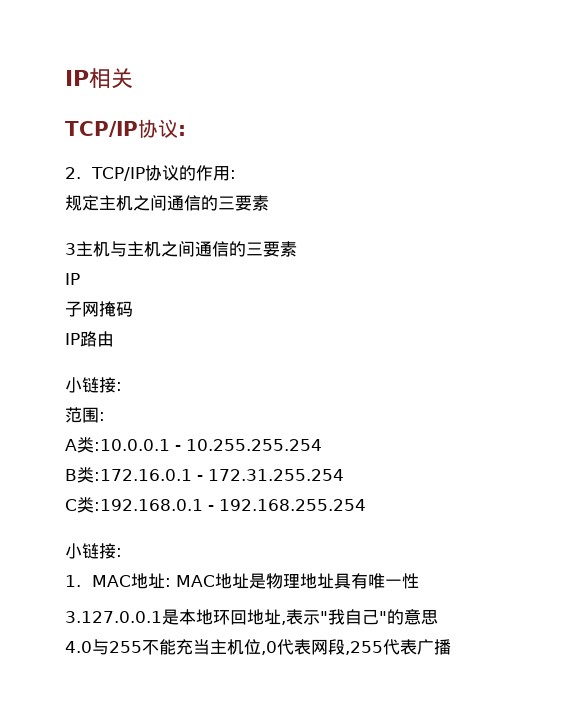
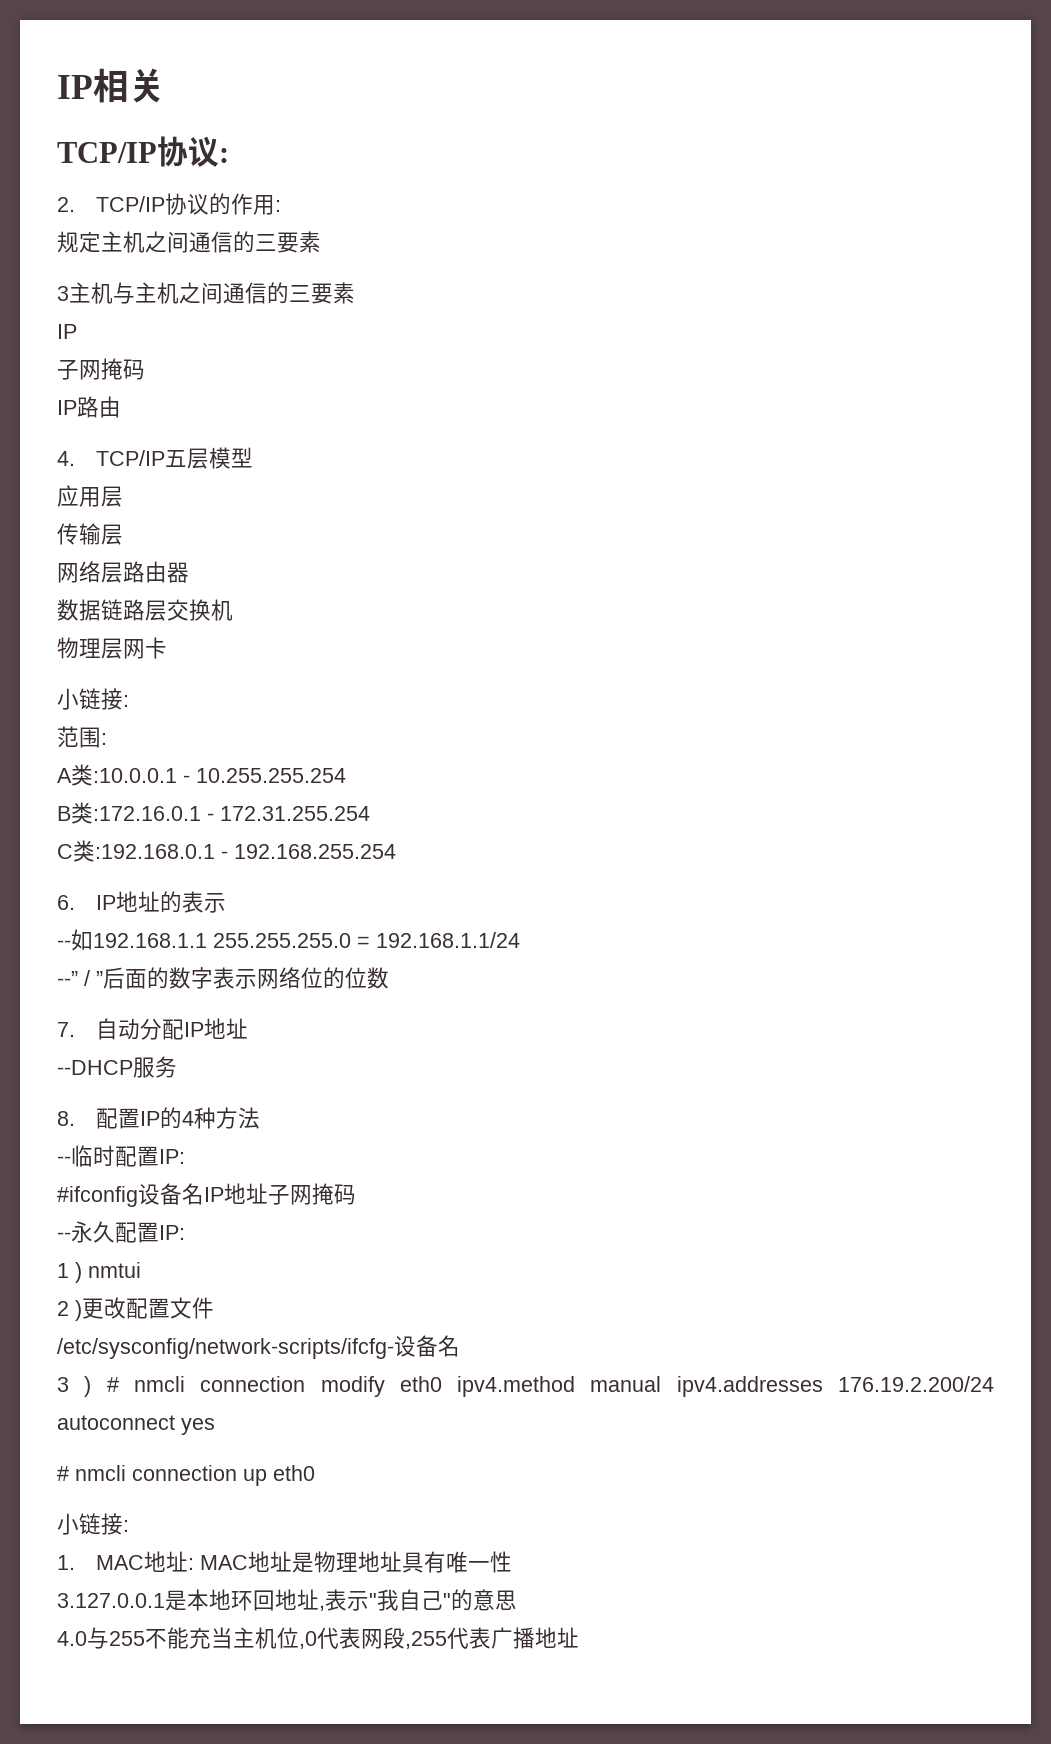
+ 4. TCP/IP五层模型
+ 应用层
+ 传输层
+ 网络层路由器
+ 数据链路层交换机
+ 物理层网卡
+ 6. IP地址的表示
+ --如192.168.1.1 255.255.255.0 = 192.168.1.1/24
+ --” / ”后面的数字表示网络位的位数
+ 7.自动分配IP地址
+ --DHCP服务
+ 8.配置IP的4种方法
+ --临时配置IP:
+ #ifconfig设备名IP地址子网掩码
+ --永久配置IP:
+ 1 ) nmtui
+ 2 )更改配置文件
+ /etc/sysconfig/network-scripts/ifcfg-设备名
+ 3 ) # nmcli connection modify eth0 ipv4.method manual ipv4.addresses 176.19.2.200/24 autoconnect yes
+ # nmcli connection up eth0
- 4.0与255不能充当主机位,0代表网段,255代表广播
+ 4.0与255不能充当主机位,0代表网段,255代表广播地址

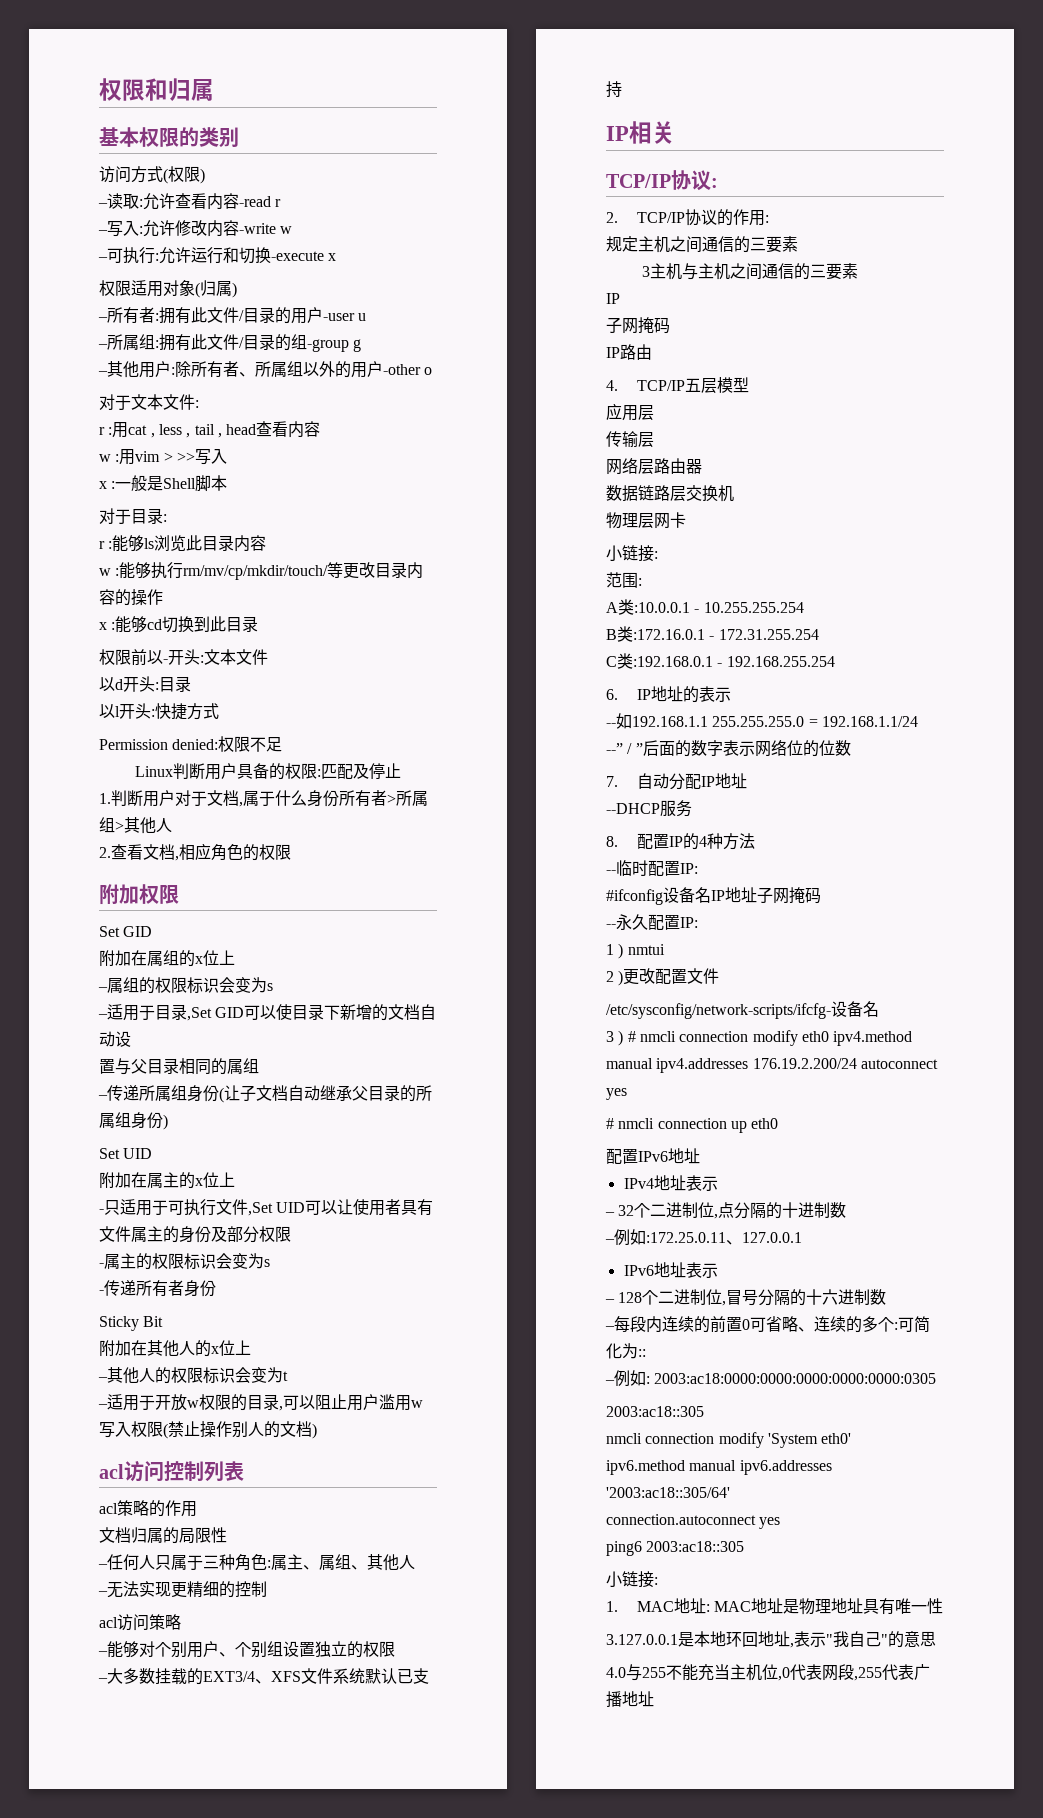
+ 权限和归属
+ 基本权限的类别
+ 访问方式(权限)
+ –读取:允许查看内容-read r
+ –写入:允许修改内容-write w
+ –可执行:允许运行和切换-execute x
+ 权限适用对象(归属)
+ –所有者:拥有此文件/目录的用户-user u
+ –所属组:拥有此文件/目录的组-group g
+ –其他用户:除所有者、所属组以外的用户-other o
+ 对于文本文件:
+ r :用cat , less , tail , head查看内容
+ w :用vim > >>写入
+ x :一般是Shell脚本
+ 对于目录:
+ r :能够ls浏览此目录内容
+ w :能够执行rm/mv/cp/mkdir/touch/等更改目录内容的操作
+ x :能够cd切换到此目录
+ 权限前以-开头:文本文件
+ 以d开头:目录
+ 以l开头:快捷方式
+ Permission denied:权限不足
+ Linux判断用户具备的权限:匹配及停止
+ 1.判断用户对于文档,属于什么身份所有者>所属组>其他人
+ 2.查看文档,相应角色的权限
+ 附加权限
+ Set GID
+ 附加在属组的x位上
+ –属组的权限标识会变为s
+ –适用于目录,Set GID可以使目录下新增的文档自动设
+ 置与父目录相同的属组
+ –传递所属组身份(让子文档自动继承父目录的所属组身份)
+ Set UID
+ 附加在属主的x位上
+ -只适用于可执行文件,Set UID可以让使用者具有文件属主的身份及部分权限
+ -属主的权限标识会变为s
+ -传递所有者身份
+ Sticky Bit
+ 附加在其他人的x位上
+ –其他人的权限标识会变为t
+ –适用于开放w权限的目录,可以阻止用户滥用w写入权限(禁止操作别人的文档)
+ acl访问控制列表
+ acl策略的作用
+ 文档归属的局限性
+ –任何人只属于三种角色:属主、属组、其他人
+ –无法实现更精细的控制
+ acl访问策略
+ –能够对个别用户、个别组设置独立的权限
+ –大多数挂载的EXT3/4、XFS文件系统默认已支持
+ 配置IPv6地址
+ IPv4地址表示
+ – 32个二进制位,点分隔的十进制数
+ –例如:172.25.0.11、127.0.0.1
+ IPv6地址表示
+ – 128个二进制位,冒号分隔的十六进制数
+ –每段内连续的前置0可省略、连续的多个:可简化为::
+ –例如: 2003:ac18:0000:0000:0000:0000:0000:0305
+ 2003:ac18::305
+ nmcli connection modify 'System eth0'
+ ipv6.method manual ipv6.addresses '2003:ac18::305/64'
+ connection.autoconnect yes
+ ping6 2003:ac18::305

